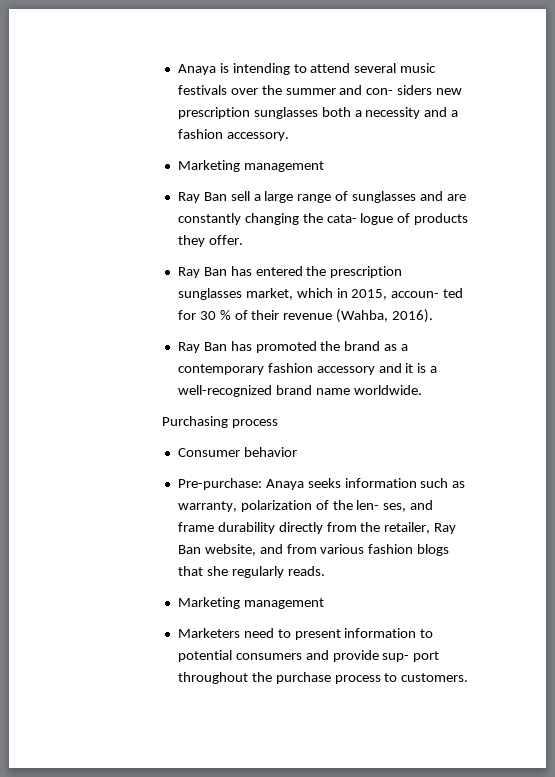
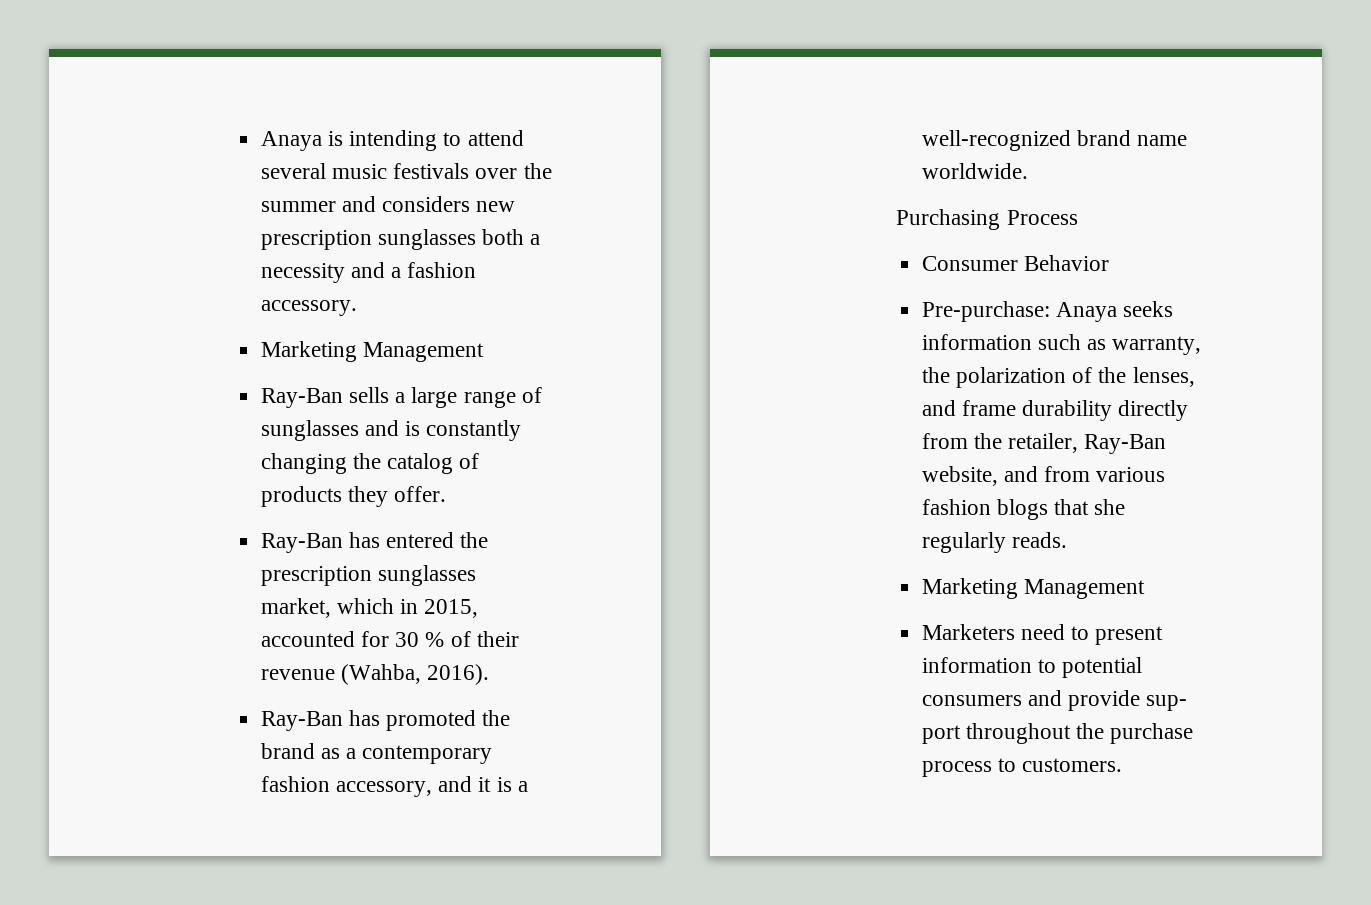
- Anaya is intending to attend several music festivals over the summer and con- siders new prescription sunglasses both a necessity and a fashion accessory.
- Marketing management
- Ray Ban sell a large range of sunglasses and are constantly changing the cata- logue of products they offer.
+ Anaya is intending to attend several music festivals over the summer and considers new prescription sunglasses both a necessity and a fashion accessory.
+ Marketing Management
+ Ray-Ban sells a large range of sunglasses and is constantly changing the catalog of products they offer.
- Ray Ban has entered the prescription sunglasses market, which in 2015, accoun- ted for 30 % of their revenue (Wahba, 2016).
+ Ray-Ban has entered the prescription sunglasses market, which in 2015, accounted for 30 % of their revenue (Wahba, 2016).
- Ray Ban has promoted the brand as a contemporary fashion accessory and it is a well-recognized brand name worldwide.
+ Ray-Ban has promoted the brand as a contemporary fashion accessory, and it is a well-recognized brand name worldwide.
- Purchasing process
+ Purchasing Process
- Consumer behavior
+ Consumer Behavior
- Pre-purchase: Anaya seeks information such as warranty, polarization of the len- ses, and frame durability directly from the retailer, Ray Ban website, and from various fashion blogs that she regularly reads.
- Marketing management
+ Pre-purchase: Anaya seeks information such as warranty, the polarization of the lenses, and frame durability directly from the retailer, Ray-Ban website, and from various fashion blogs that she regularly reads.
+ Marketing Management

